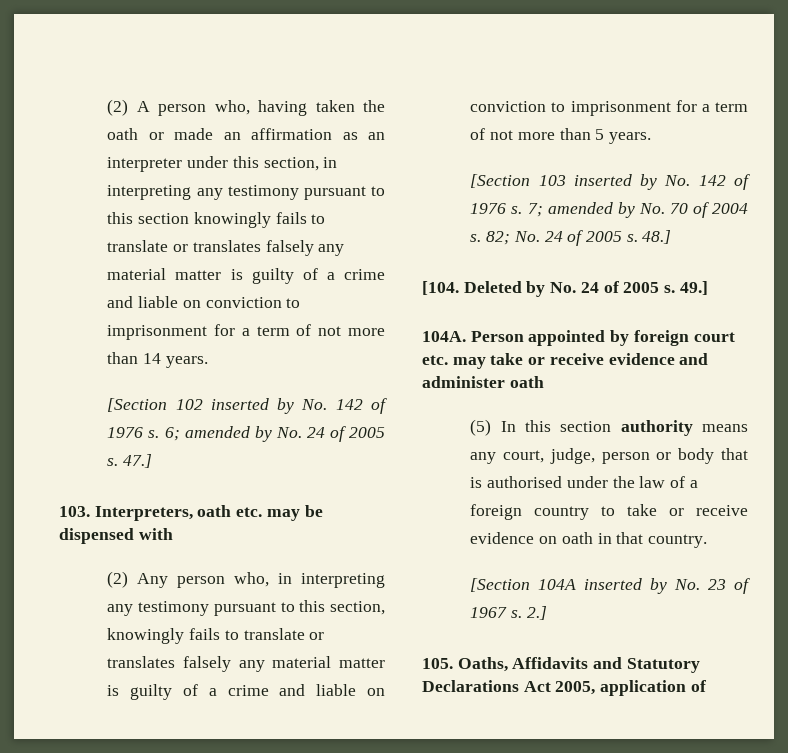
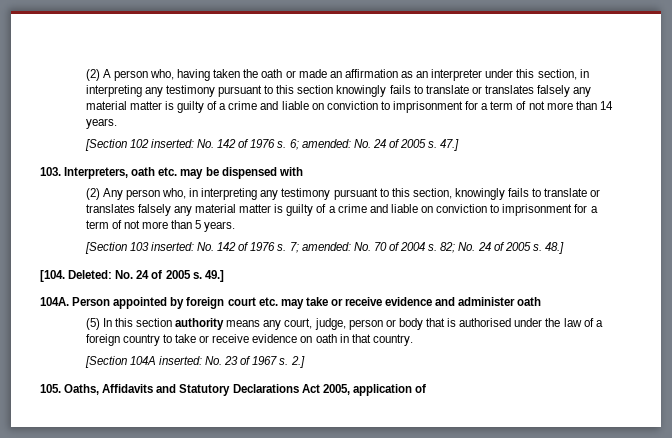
- [Section 102 inserted by No. 142 of 1976 s.
+ [Section 102 inserted: No. 142 of 1976 s.
- 6; amended by No. 24 of 2005 s.
+ 6; amended: No. 24 of 2005 s.
- [Section 103 inserted by No. 142 of 1976 s.
+ [Section 103 inserted: No. 142 of 1976 s.
- 7; amended by No. 70 of 2004 s.
+ 7; amended: No. 70 of 2004 s.
- [104. Deleted by No. 24 of 2005 s.
+ [104. Deleted: No. 24 of 2005 s.
- [Section 104A inserted by No. 23 of 1967 s.
+ [Section 104A inserted: No. 23 of 1967 s.

